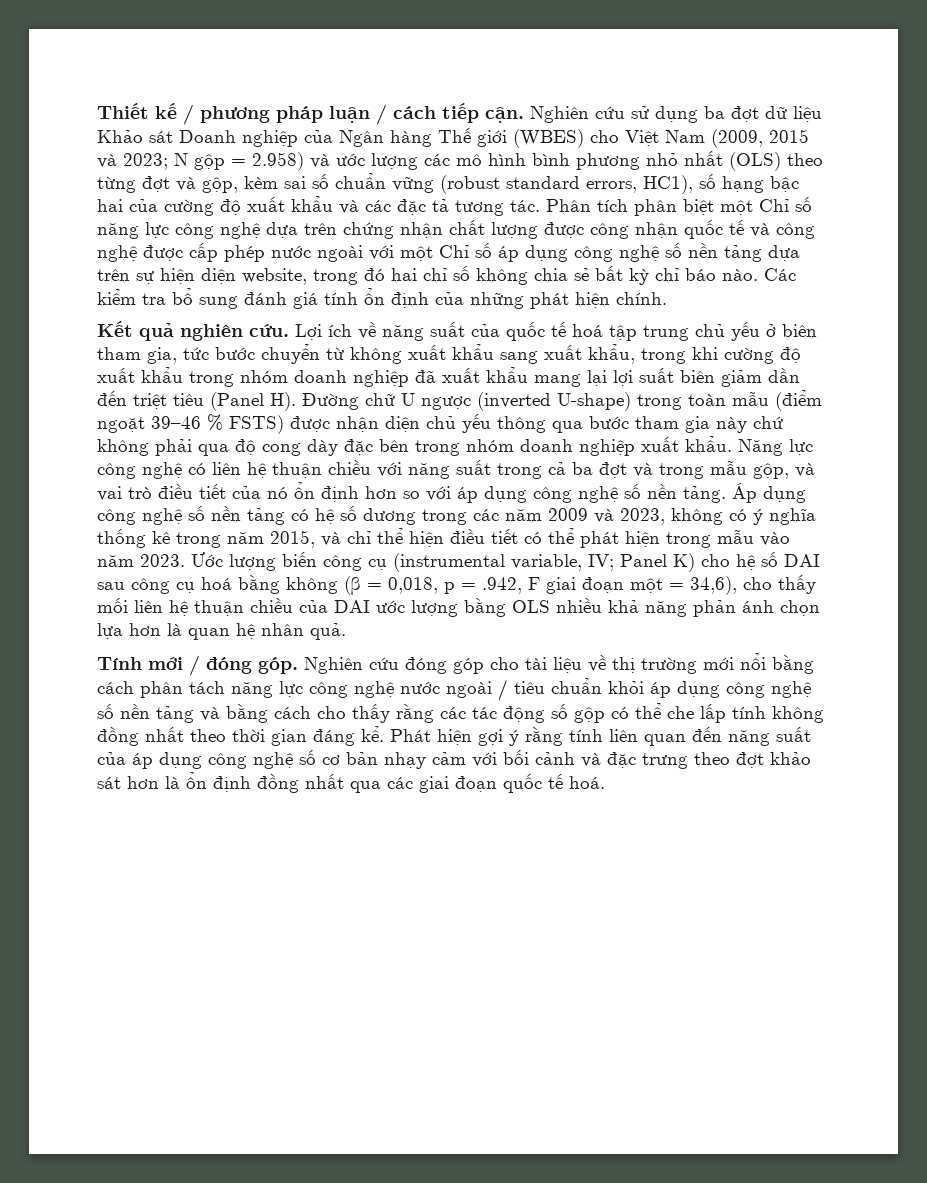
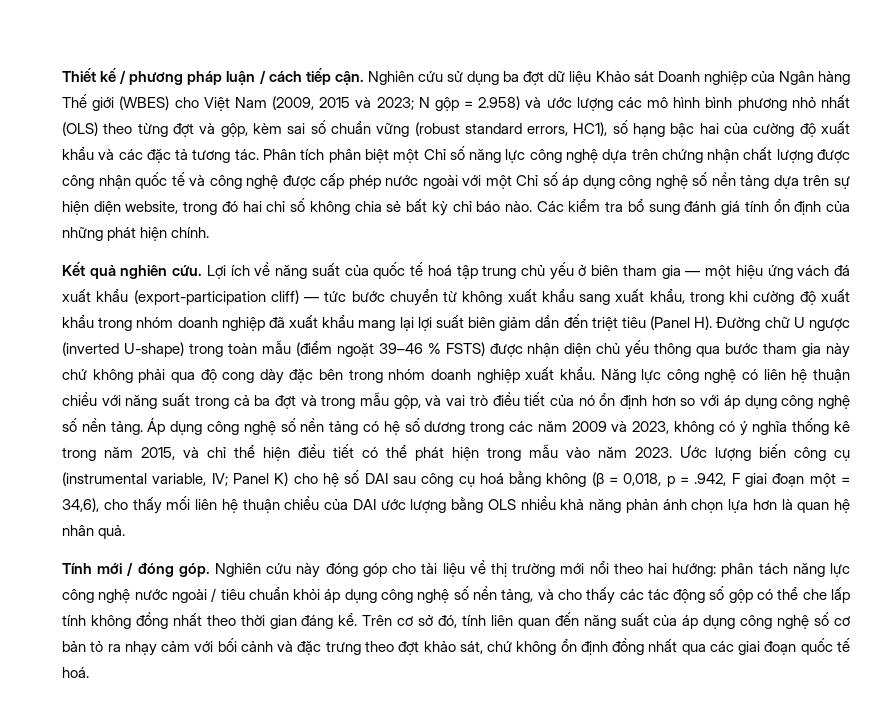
- Lợi ích về năng suất của quốc tế hoá tập trung chủ yếu ở biên tham gia, tức bước chuyển từ không xuất khẩu sang xuất khẩu, trong khi cường độ xuất khẩu trong nhóm doanh nghiệp đã xuất khẩu mang lại lợi suất biên giảm dần đến triệt tiêu (Panel H). Đường chữ U ngược (inverted U-shape) trong toàn mẫu (điểm ngoặt 39–46 % FSTS) được nhận diện chủ yếu thông qua bước tham gia này chứ không phải qua độ cong dày đặc bên trong nhóm doanh nghiệp xuất khẩu.
+ Lợi ích về năng suất của quốc tế hoá tập trung chủ yếu ở biên tham gia — một hiệu ứng vách đá xuất khẩu (export-participation cliff) — tức bước chuyển từ không xuất khẩu sang xuất khẩu, trong khi cường độ xuất khẩu trong nhóm doanh nghiệp đã xuất khẩu mang lại lợi suất biên giảm dần đến triệt tiêu (Panel H). Đường chữ U ngược (inverted U-shape) trong toàn mẫu (điểm ngoặt 39–46 % FSTS) được nhận diện chủ yếu thông qua bước tham gia này chứ không phải qua độ cong dày đặc bên trong nhóm doanh nghiệp xuất khẩu.
- Nghiên cứu đóng góp cho tài liệu về thị trường mới nổi bằng cách phân tách năng lực công nghệ nước ngoài / tiêu chuẩn khỏi áp dụng công nghệ số nền tảng và bằng cách cho thấy rằng các tác động số gộp có thể che lấp tính không đồng nhất theo thời gian đáng kể.
+ Nghiên cứu này đóng góp cho tài liệu về thị trường mới nổi theo hai hướng: phân tách năng lực công nghệ nước ngoài / tiêu chuẩn khỏi áp dụng công nghệ số nền tảng, và cho thấy các tác động số gộp có thể che lấp tính không đồng nhất theo thời gian đáng kể.
- Phát hiện gợi ý rằng tính liên quan đến năng suất của áp dụng công nghệ số cơ bản nhạy cảm với bối cảnh và đặc trưng theo đợt khảo sát hơn là ổn định đồng nhất qua các giai đoạn quốc tế hoá.
+ Trên cơ sở đó, tính liên quan đến năng suất của áp dụng công nghệ số cơ bản tỏ ra nhạy cảm với bối cảnh và đặc trưng theo đợt khảo sát, chứ không ổn định đồng nhất qua các giai đoạn quốc tế hoá.

